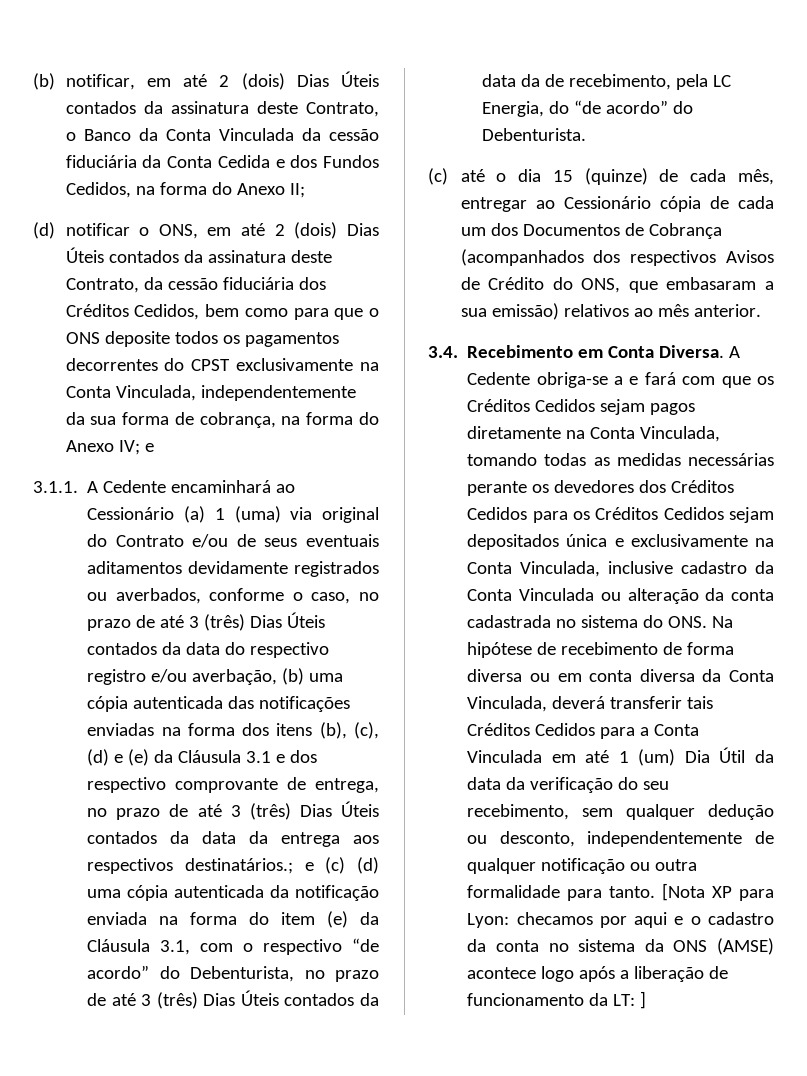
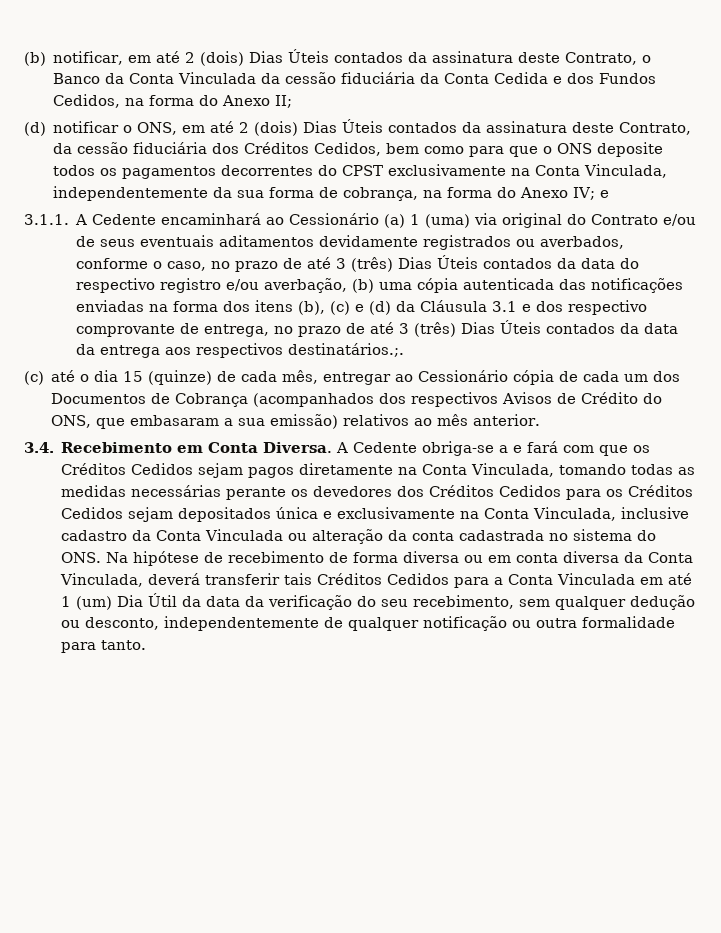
- 3.1.1. A Cedente encaminhará ao Cessionário (a) 1 (uma) via original do Contrato e/ou de seus eventuais aditamentos devidamente registrados ou averbados, conforme o caso, no prazo de até 3 (três) Dias Úteis contados da data do respectivo registro e/ou averbação, (b) uma cópia autenticada das notificações enviadas na forma dos itens (b), (c), (d) e (e) da Cláusula 3.1 e dos respectivo comprovante de entrega, no prazo de até 3 (três) Dias Úteis contados da data da entrega aos respectivos destinatários.; e (c) (d) uma cópia autenticada da notificação enviada na forma do item (e) da Cláusula 3.1, com o respectivo “de acordo” do Debenturista, no prazo de até 3 (três) Dias Úteis contados da data da de recebimento, pela LC Energia, do “de acordo” do Debenturista.
+ 3.1.1. A Cedente encaminhará ao Cessionário (a) 1 (uma) via original do Contrato e/ou de seus eventuais aditamentos devidamente registrados ou averbados, conforme o caso, no prazo de até 3 (três) Dias Úteis contados da data do respectivo registro e/ou averbação, (b) uma cópia autenticada das notificações enviadas na forma dos itens (b), (c) e (d) da Cláusula 3.1 e dos respectivo comprovante de entrega, no prazo de até 3 (três) Dias Úteis contados da data da entrega aos respectivos destinatários.;.
- [Nota XP para Lyon: checamos por aqui e o cadastro da conta no sistema da ONS (AMSE) acontece logo após a liberação de funcionamento da LT: ]

